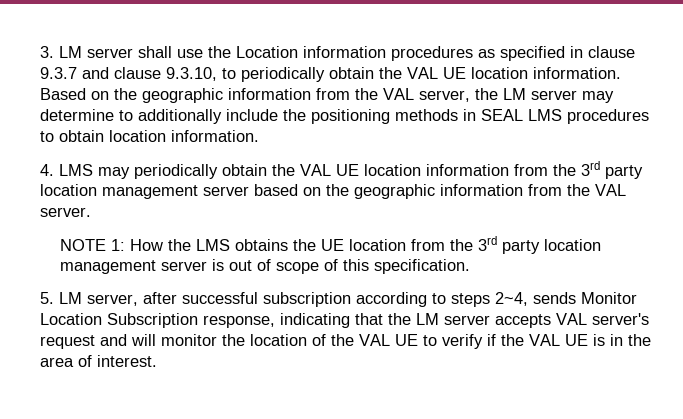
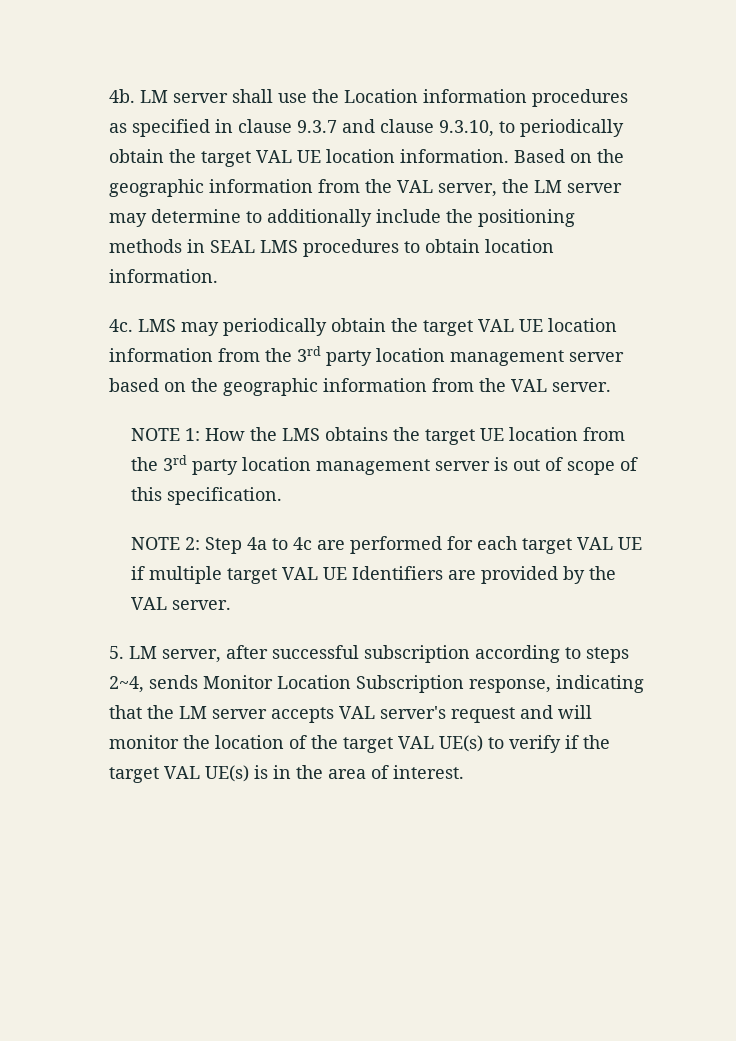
- 3. LM server shall use the Location information procedures as specified in clause 9.3.7 and clause 9.3.10, to periodically obtain the VAL UE location information.
+ 4b. LM server shall use the Location information procedures as specified in clause 9.3.7 and clause 9.3.10, to periodically obtain the target VAL UE location information.
- 4. LMS may periodically obtain the VAL UE location information from the 3rd party location management server based on the geographic information from the VAL server.
+ 4c. LMS may periodically obtain the target VAL UE location information from the 3rd party location management server based on the geographic information from the VAL server.
- NOTE 1: How the LMS obtains the UE location from the 3rd party location management server is out of scope of this specification.
+ NOTE 1: How the LMS obtains the target UE location from the 3rd party location management server is out of scope of this specification.
+ NOTE 2: Step 4a to 4c are performed for each target VAL UE if multiple target VAL UE Identifiers are provided by the VAL server.
- 5. LM server, after successful subscription according to steps 2~4, sends Monitor Location Subscription response, indicating that the LM server accepts VAL server's request and will monitor the location of the VAL UE to verify if the VAL UE is in the area of interest.
+ 5. LM server, after successful subscription according to steps 2~4, sends Monitor Location Subscription response, indicating that the LM server accepts VAL server's request and will monitor the location of the target VAL UE(s) to verify if the target VAL UE(s) is in the area of interest.

